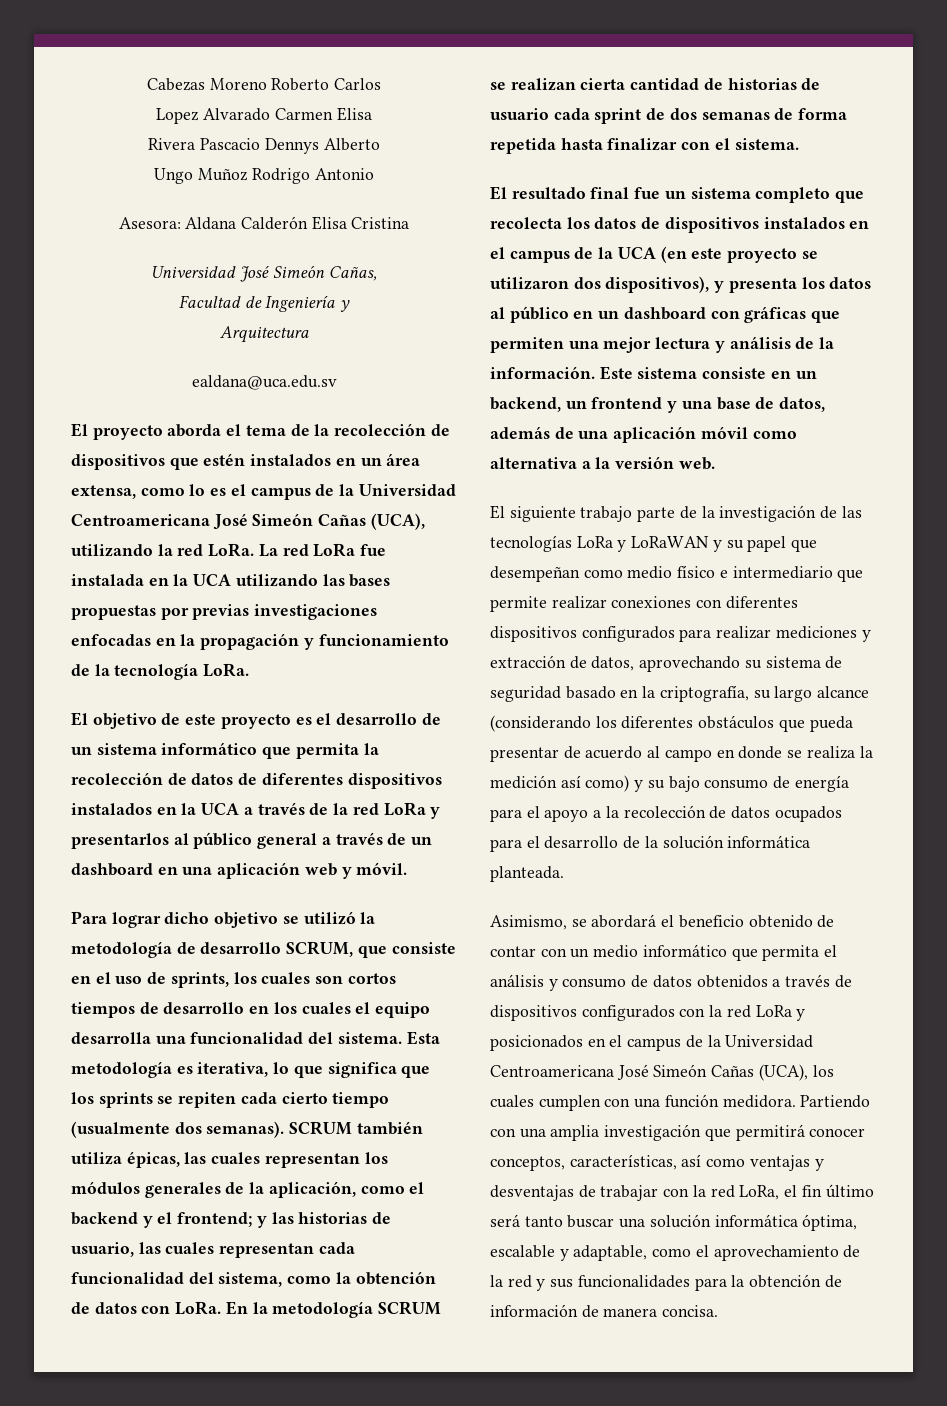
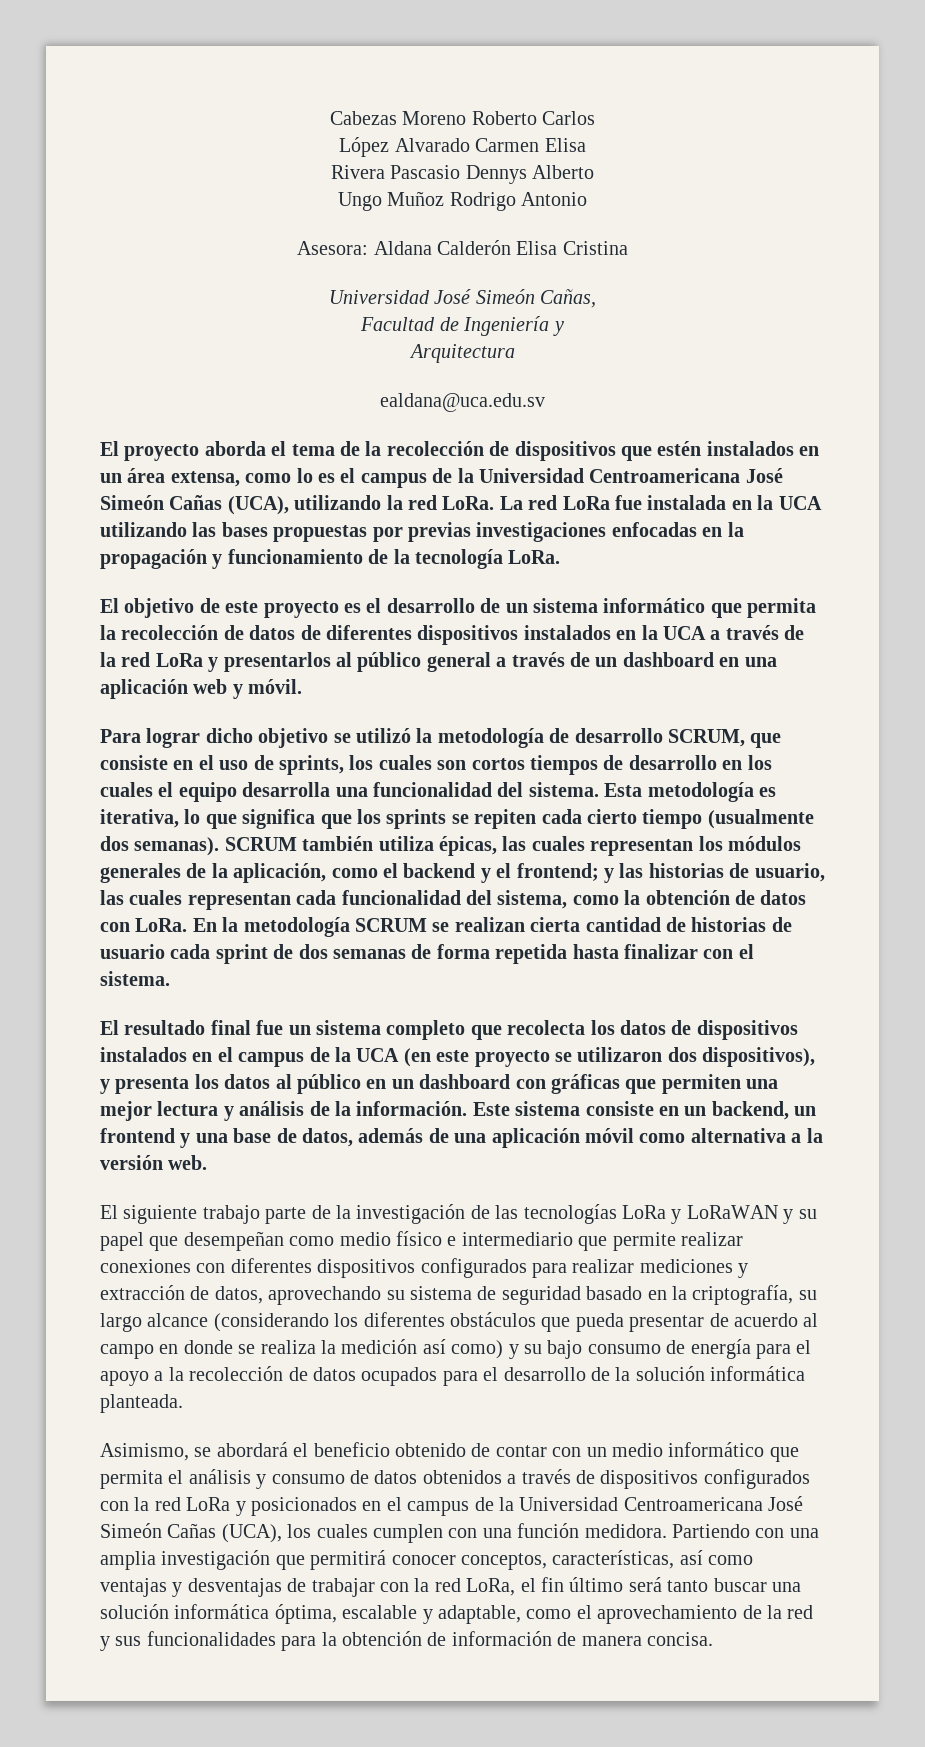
- Lopez Alvarado Carmen Elisa
+ López Alvarado Carmen Elisa
- Rivera Pascacio Dennys Alberto
+ Rivera Pascasio Dennys Alberto

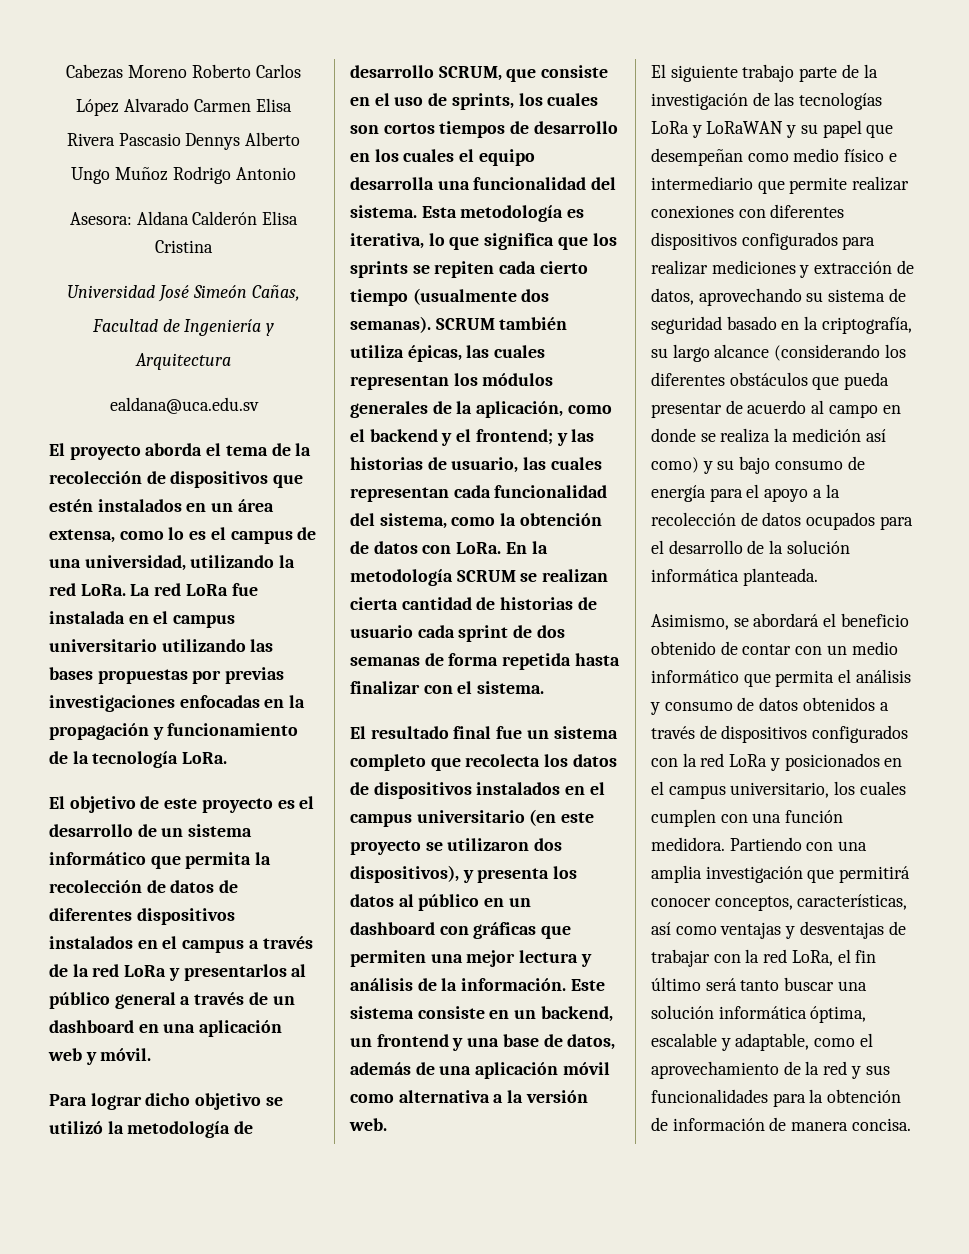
- El proyecto aborda el tema de la recolección de dispositivos que estén instalados en un área extensa, como lo es el campus de la Universidad Centroamericana José Simeón Cañas (UCA), utilizando la red LoRa.
+ El proyecto aborda el tema de la recolección de dispositivos que estén instalados en un área extensa, como lo es el campus de una universidad, utilizando la red LoRa.
- La red LoRa fue instalada en la UCA utilizando las bases propuestas por previas investigaciones enfocadas en la propagación y funcionamiento de la tecnología LoRa.
+ La red LoRa fue instalada en el campus universitario utilizando las bases propuestas por previas investigaciones enfocadas en la propagación y funcionamiento de la tecnología LoRa.
- El objetivo de este proyecto es el desarrollo de un sistema informático que permita la recolección de datos de diferentes dispositivos instalados en la UCA a través de la red LoRa y presentarlos al público general a través de un dashboard en una aplicación web y móvil.
+ El objetivo de este proyecto es el desarrollo de un sistema informático que permita la recolección de datos de diferentes dispositivos instalados en el campus a través de la red LoRa y presentarlos al público general a través de un dashboard en una aplicación web y móvil.
- El resultado final fue un sistema completo que recolecta los datos de dispositivos instalados en el campus de la UCA (en este proyecto se utilizaron dos dispositivos), y presenta los datos al público en un dashboard con gráficas que permiten una mejor lectura y análisis de la información.
+ El resultado final fue un sistema completo que recolecta los datos de dispositivos instalados en el campus universitario (en este proyecto se utilizaron dos dispositivos), y presenta los datos al público en un dashboard con gráficas que permiten una mejor lectura y análisis de la información.
- Asimismo, se abordará el beneficio obtenido de contar con un medio informático que permita el análisis y consumo de datos obtenidos a través de dispositivos configurados con la red LoRa y posicionados en el campus de la Universidad Centroamericana José Simeón Cañas (UCA), los cuales cumplen con una función medidora.
+ Asimismo, se abordará el beneficio obtenido de contar con un medio informático que permita el análisis y consumo de datos obtenidos a través de dispositivos configurados con la red LoRa y posicionados en el campus universitario, los cuales cumplen con una función medidora.

